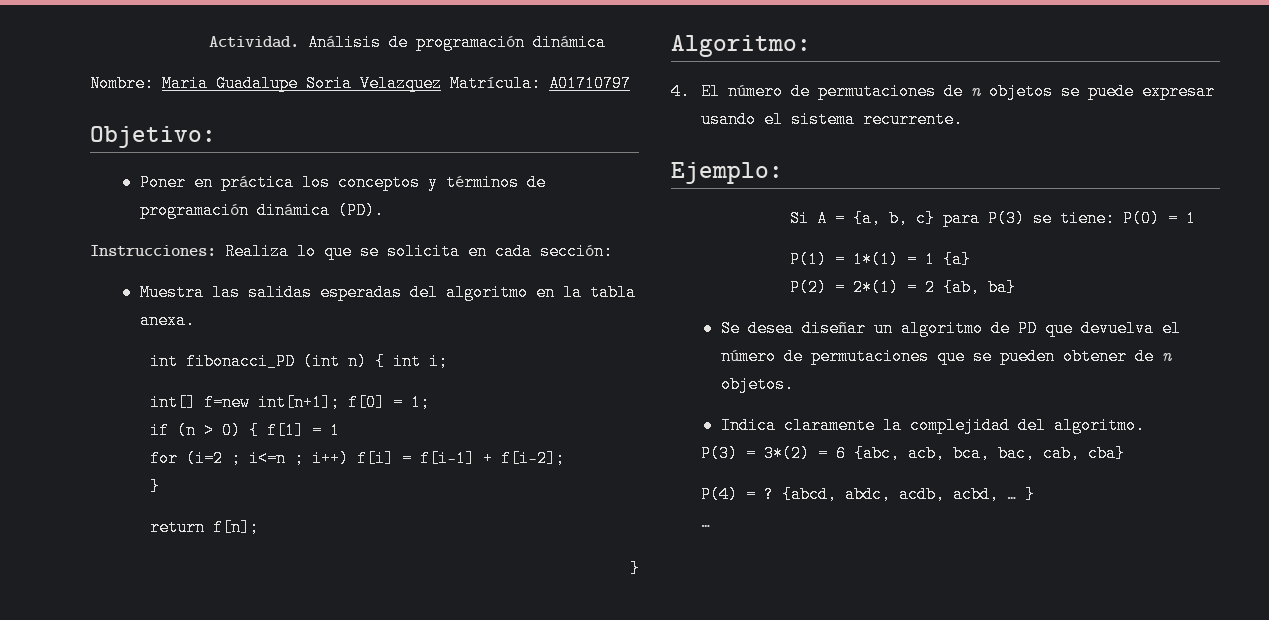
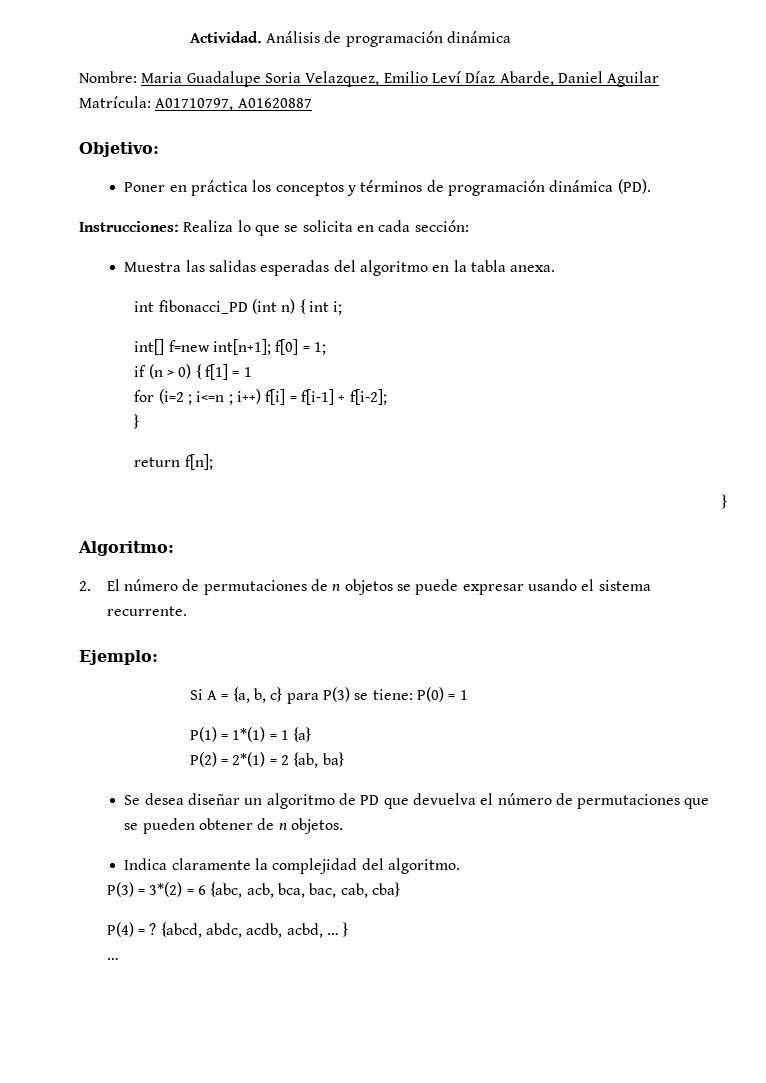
- Nombre: Maria Guadalupe Soria Velazquez Matrícula: A01710797
+ Nombre: Maria Guadalupe Soria Velazquez, Emilio Leví Díaz Abarde, Daniel Aguilar Matrícula: A01710797, A01620887
- 4. El número de permutaciones de n objetos se puede expresar usando el sistema recurrente.
+ 2. El número de permutaciones de n objetos se puede expresar usando el sistema recurrente.

